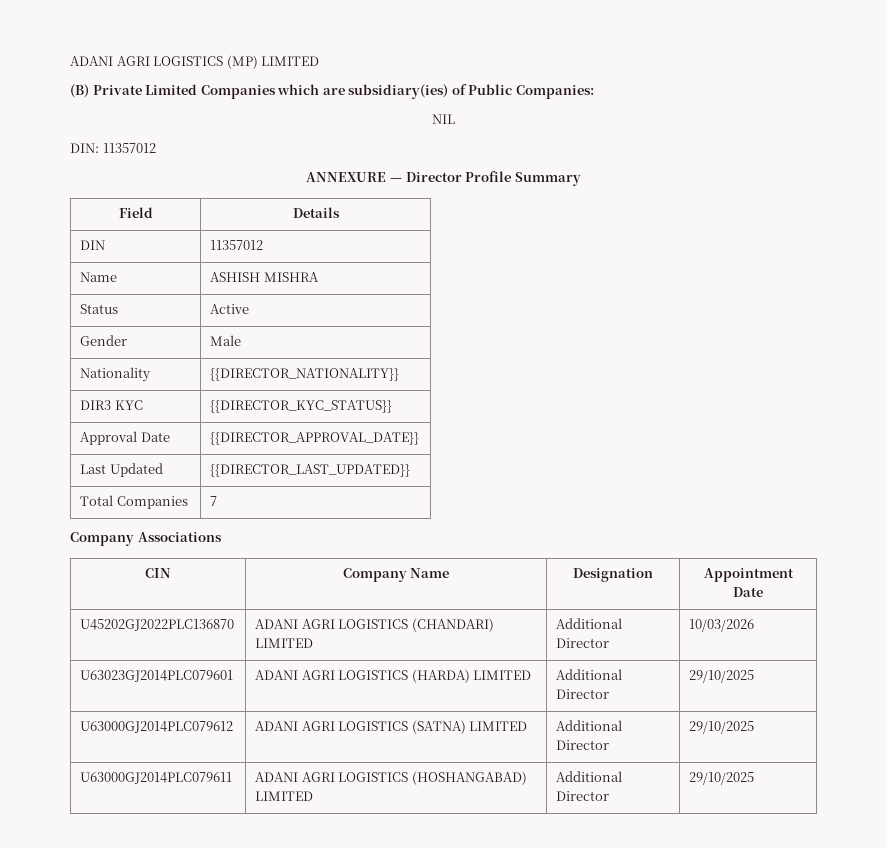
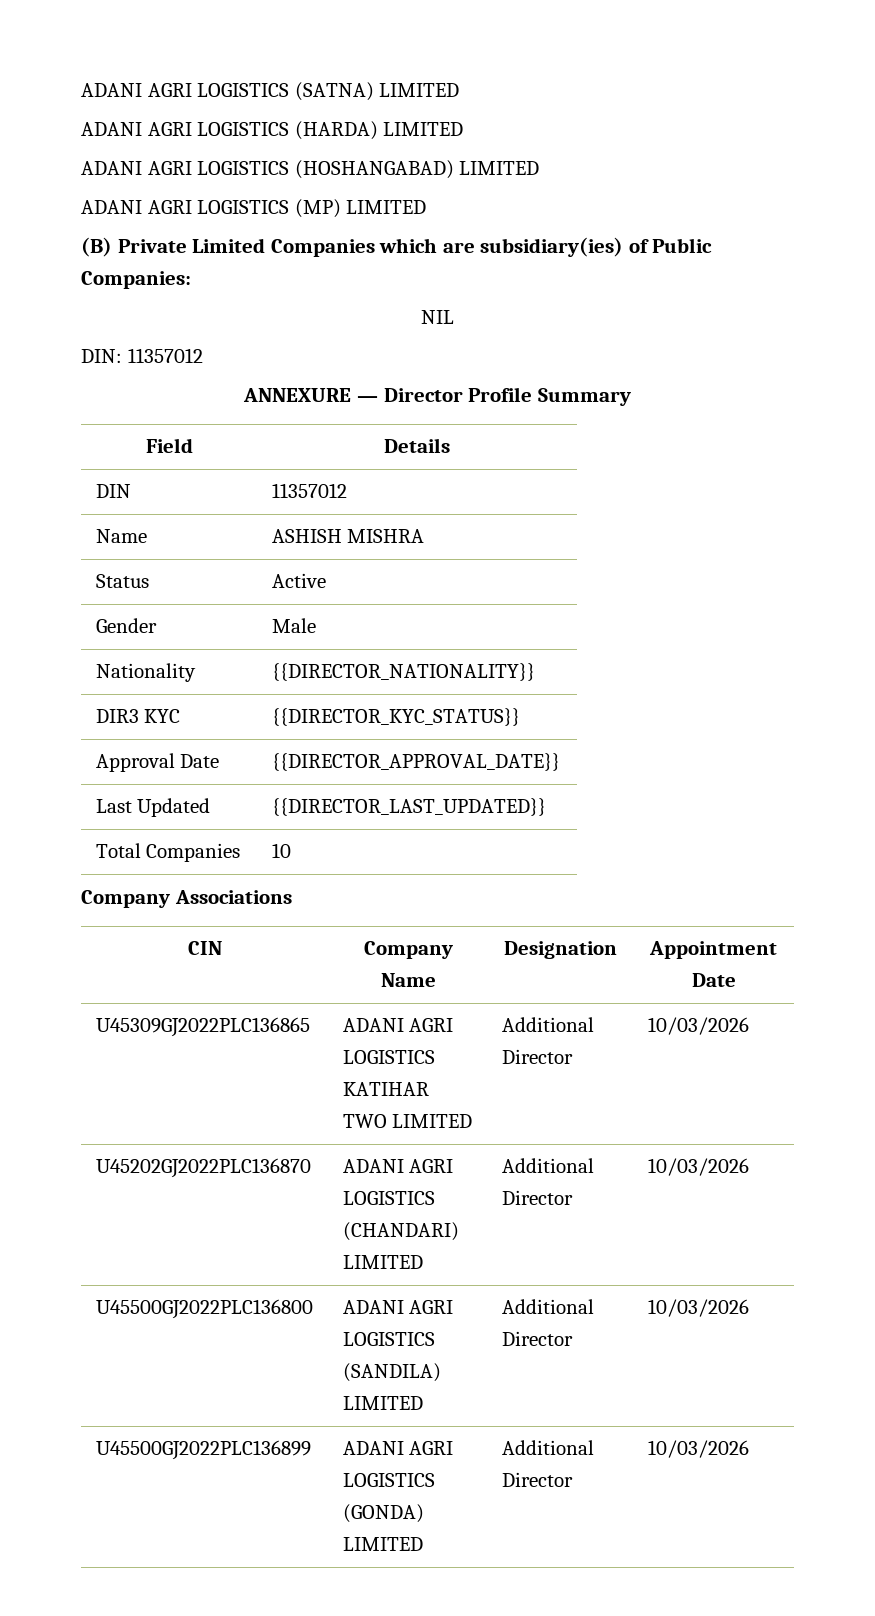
+ ADANI AGRI LOGISTICS (SATNA) LIMITED
+ ADANI AGRI LOGISTICS (HARDA) LIMITED
+ ADANI AGRI LOGISTICS (HOSHANGABAD) LIMITED
- Total Companies | 7
+ Total Companies | 10
+ U45309GJ2022PLC136865 | ADANI AGRI LOGISTICS KATIHAR TWO LIMITED | Additional Director | 10/03/2026
- U63023GJ2014PLC079601 | ADANI AGRI LOGISTICS (HARDA) LIMITED | Additional Director | 29/10/2025
- U63000GJ2014PLC079612 | ADANI AGRI LOGISTICS (SATNA) LIMITED | Additional Director | 29/10/2025
- U63000GJ2014PLC079611 | ADANI AGRI LOGISTICS (HOSHANGABAD) LIMITED | Additional Director | 29/10/2025
+ U45500GJ2022PLC136800 | ADANI AGRI LOGISTICS (SANDILA) LIMITED | Additional Director | 10/03/2026
+ U45500GJ2022PLC136899 | ADANI AGRI LOGISTICS (GONDA) LIMITED | Additional Director | 10/03/2026

